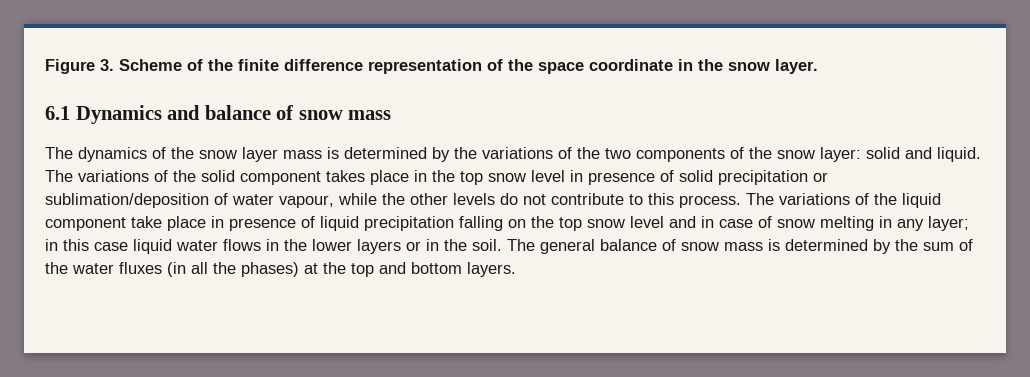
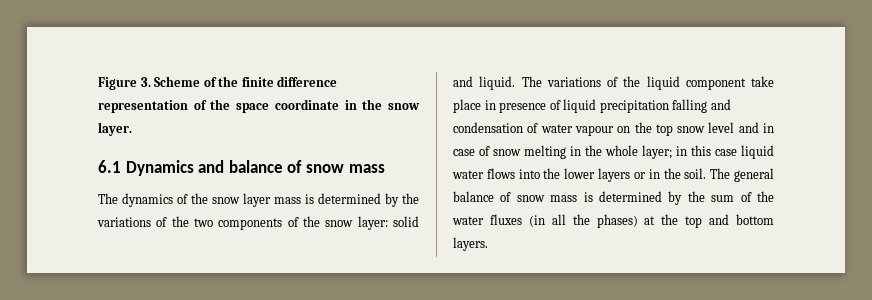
- The variations of the solid component takes place in the top snow level in presence of solid precipitation or sublimation/deposition of water vapour, while the other levels do not contribute to this process. The variations of the liquid component take place in presence of liquid precipitation falling on the top snow level and in case of snow melting in any layer; in this case liquid water flows in the lower layers or in the soil.
+ The variations of the liquid component take place in presence of liquid precipitation falling and condensation of water vapour on the top snow level and in case of snow melting in the whole layer; in this case liquid water flows into the lower layers or in the soil.

